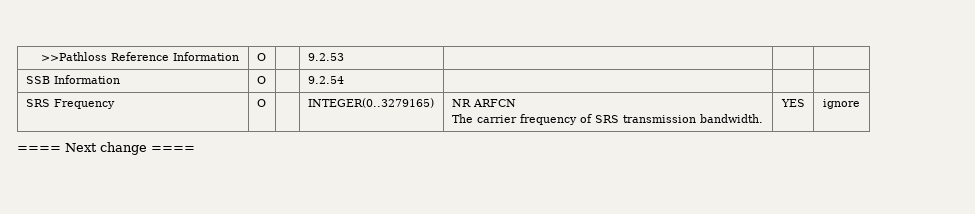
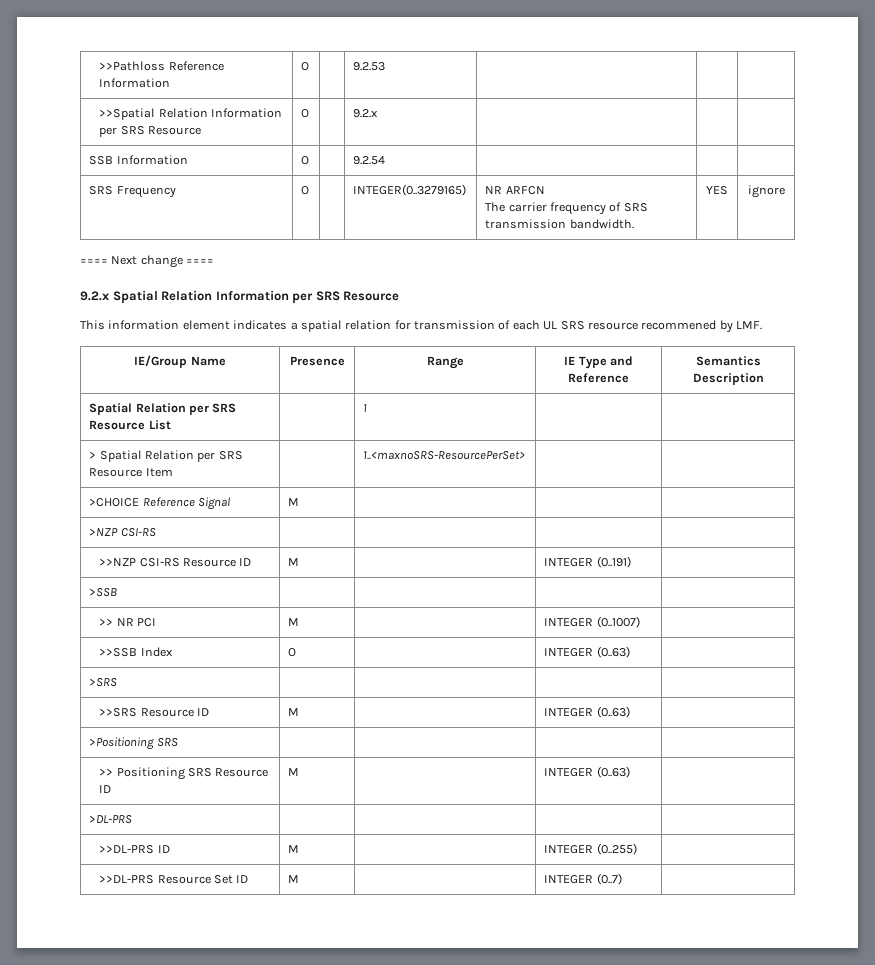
+ >>Spatial Relation Information per SRS Resource | O | | 9.2.x | | |
+ 9.2.x Spatial Relation Information per SRS Resource
+ This information element indicates a spatial relation for transmission of each UL SRS resource recommened by LMF.
+ IE/Group Name | Presence | Range | IE Type and Reference | Semantics Description
+ Spatial Relation per SRS Resource List | | 1 | |
+ > Spatial Relation per SRS Resource Item | | 1..<maxnoSRS-ResourcePerSet> | |
+ >CHOICE Reference Signal | M | | |
+ >NZP CSI-RS | | | |
+ >>NZP CSI-RS Resource ID | M | | INTEGER (0..191) |
+ >SSB | | | |
+ >> NR PCI | M | | INTEGER (0..1007) |
+ >>SSB Index | O | | INTEGER (0..63) |
+ >SRS | | | |
+ >>SRS Resource ID | M | | INTEGER (0..63) |
+ >Positioning SRS | | | |
+ >> Positioning SRS Resource ID | M | | INTEGER (0..63) |
+ >DL-PRS | | | |
+ >>DL-PRS ID | M | | INTEGER (0..255) |
+ >>DL-PRS Resource Set ID | M | | INTEGER (0..7) |

